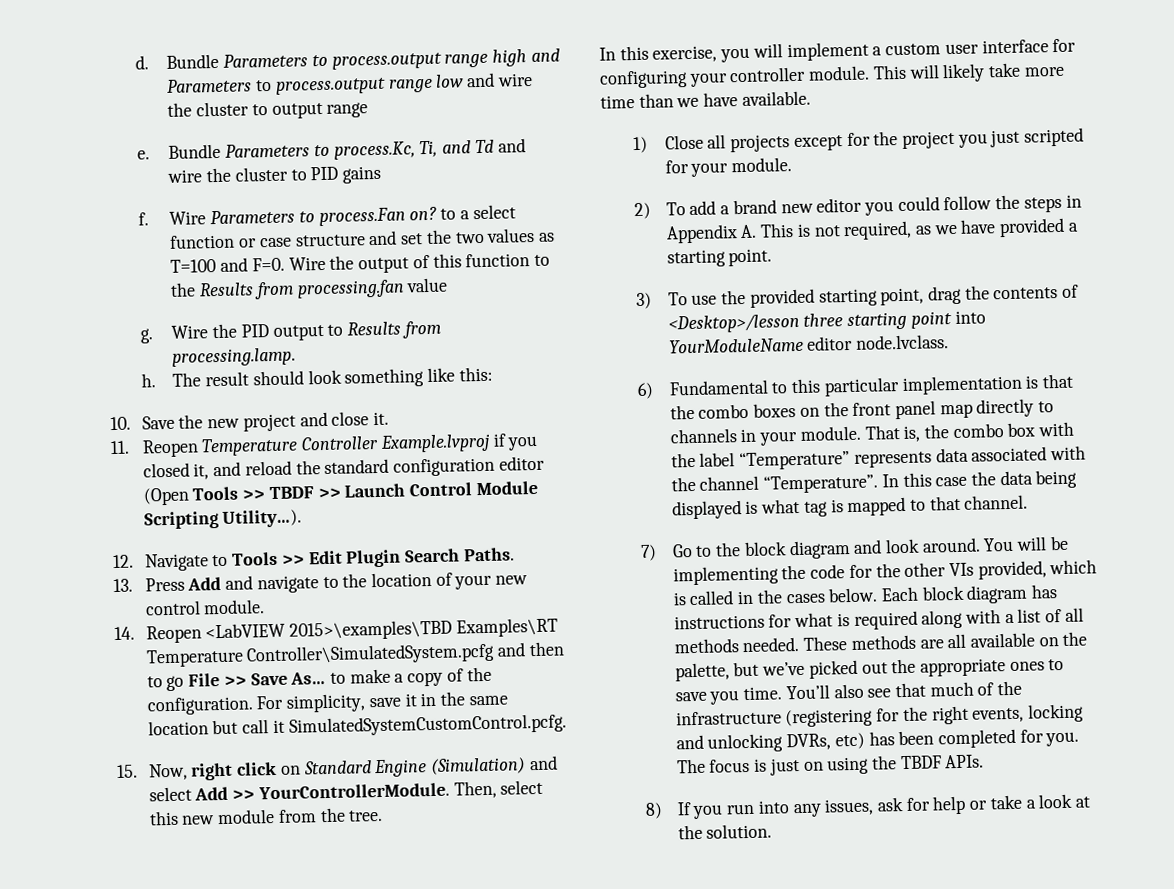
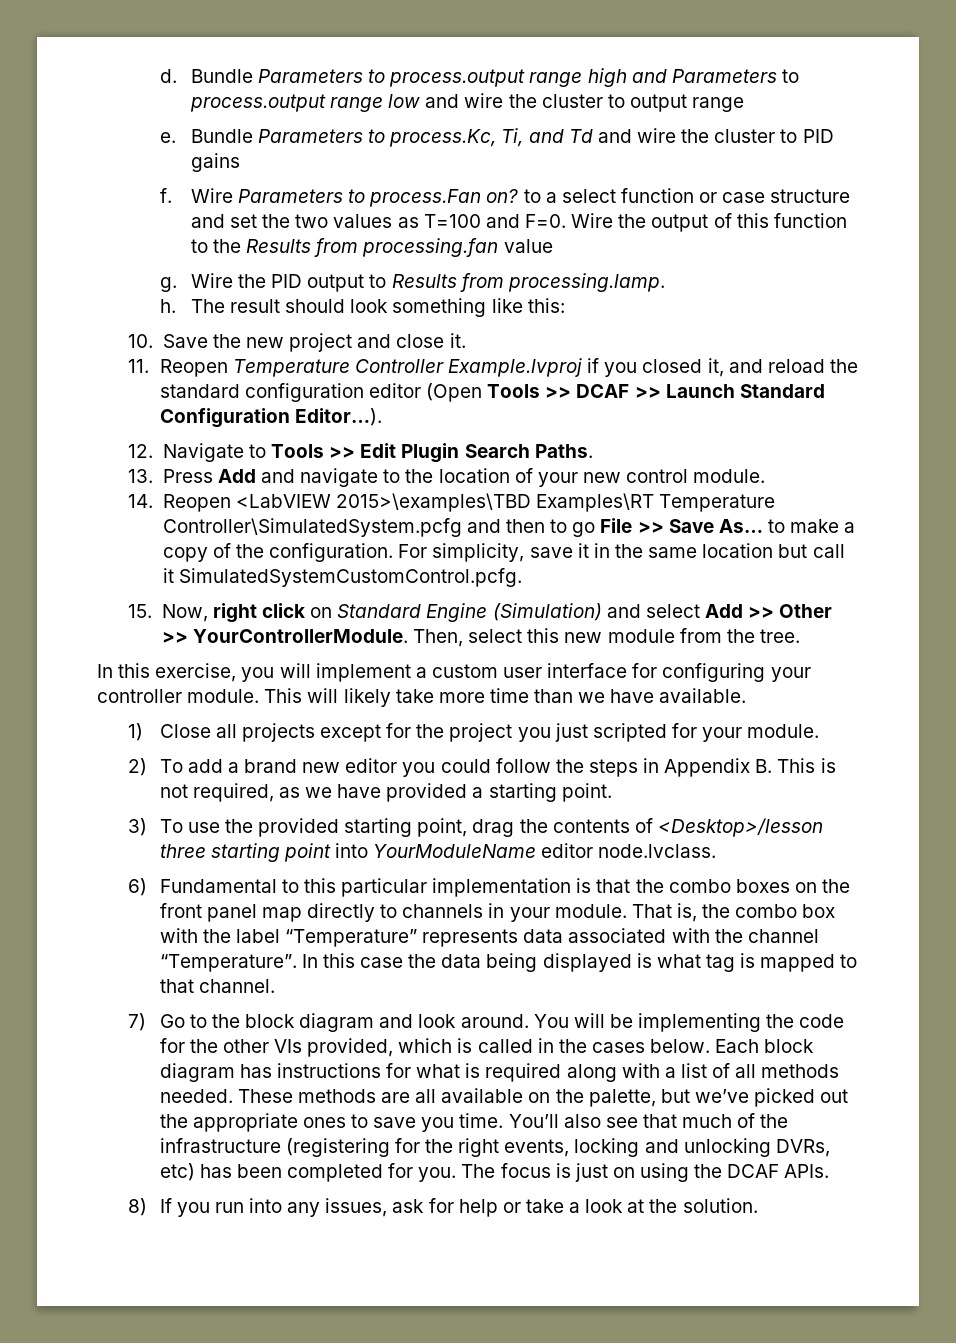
- 11. Reopen Temperature Controller Example.lvproj if you closed it, and reload the standard configuration editor (Open Tools >> TBDF >> Launch Control Module Scripting Utility…).
+ 11. Reopen Temperature Controller Example.lvproj if you closed it, and reload the standard configuration editor (Open Tools >> DCAF >> Launch Standard Configuration Editor…).
- 15. Now, right click on Standard Engine (Simulation) and select Add >> YourControllerModule.
+ 15. Now, right click on Standard Engine (Simulation) and select Add >> Other >> YourControllerModule.
- 2) To add a brand new editor you could follow the steps in Appendix A. This is not required, as we have provided a starting point.
+ 2) To add a brand new editor you could follow the steps in Appendix B. This is not required, as we have provided a starting point.
- The focus is just on using the TBDF APIs.
+ The focus is just on using the DCAF APIs.

